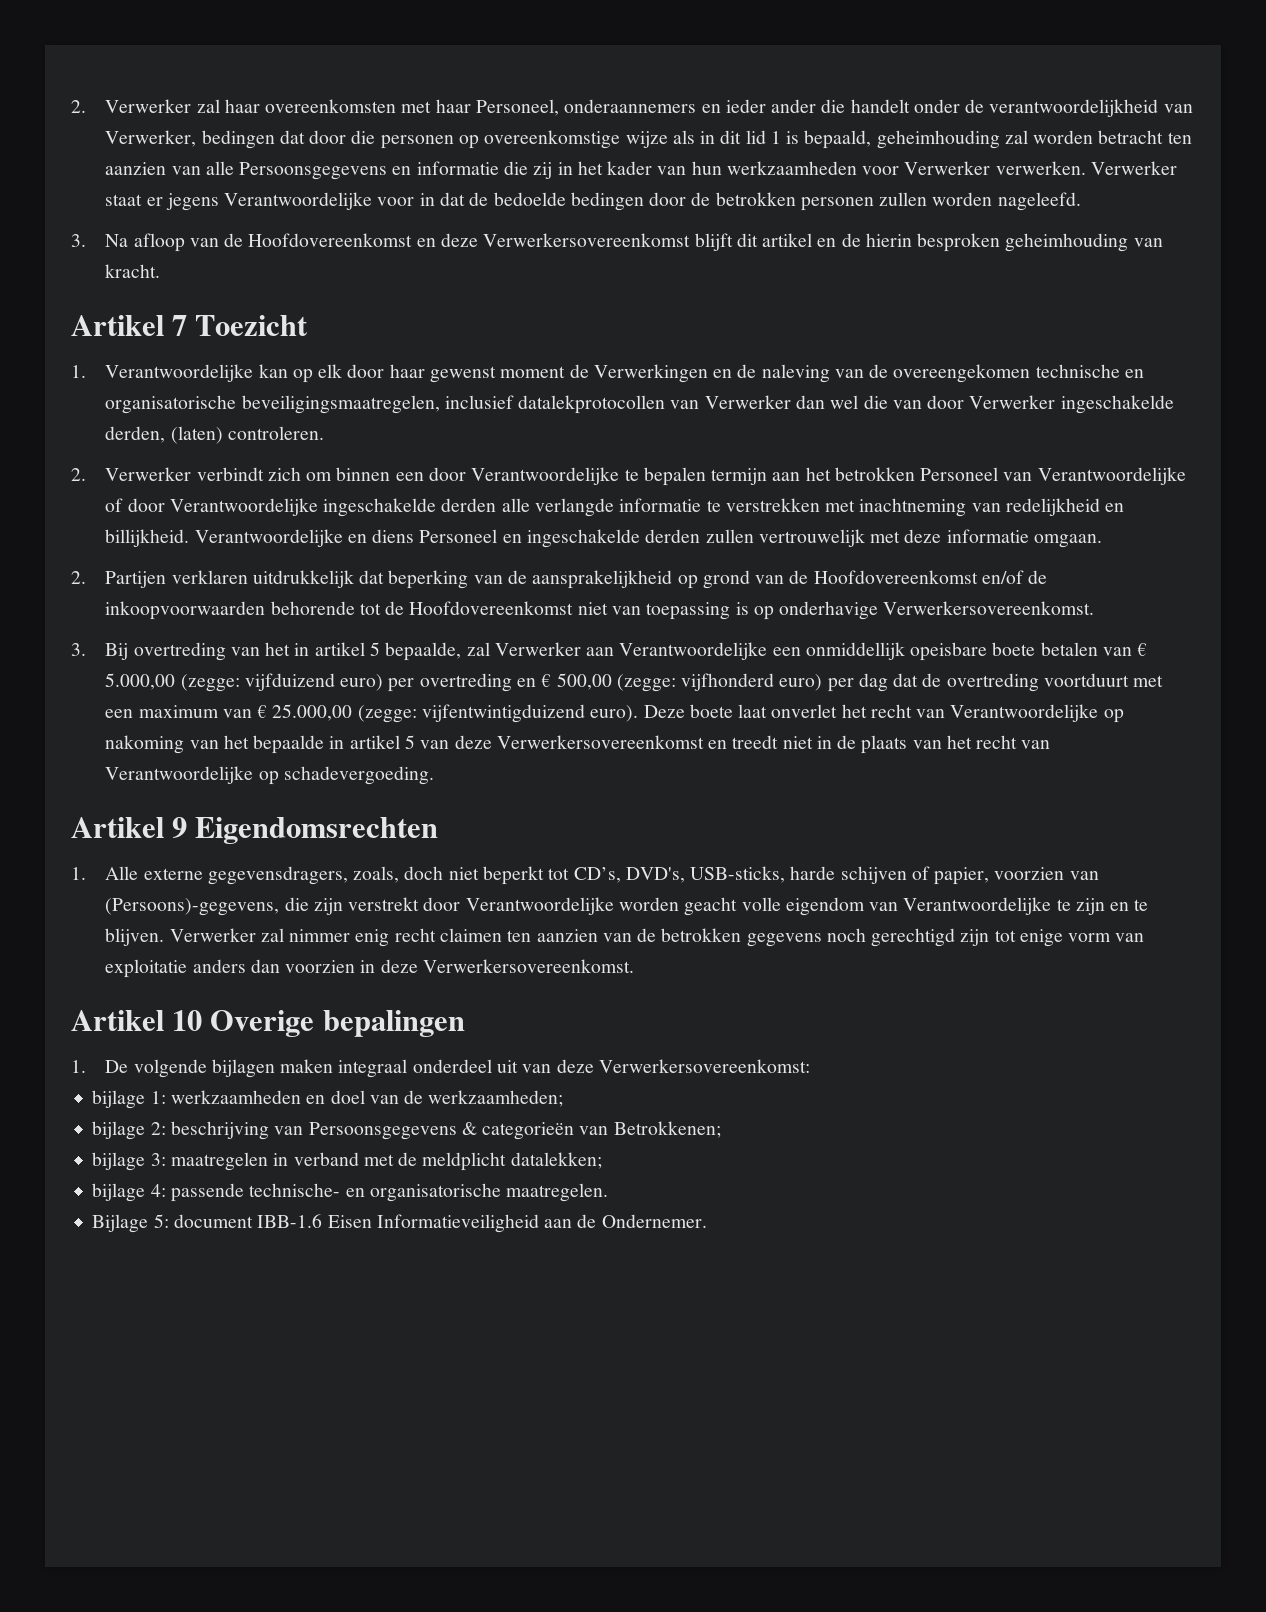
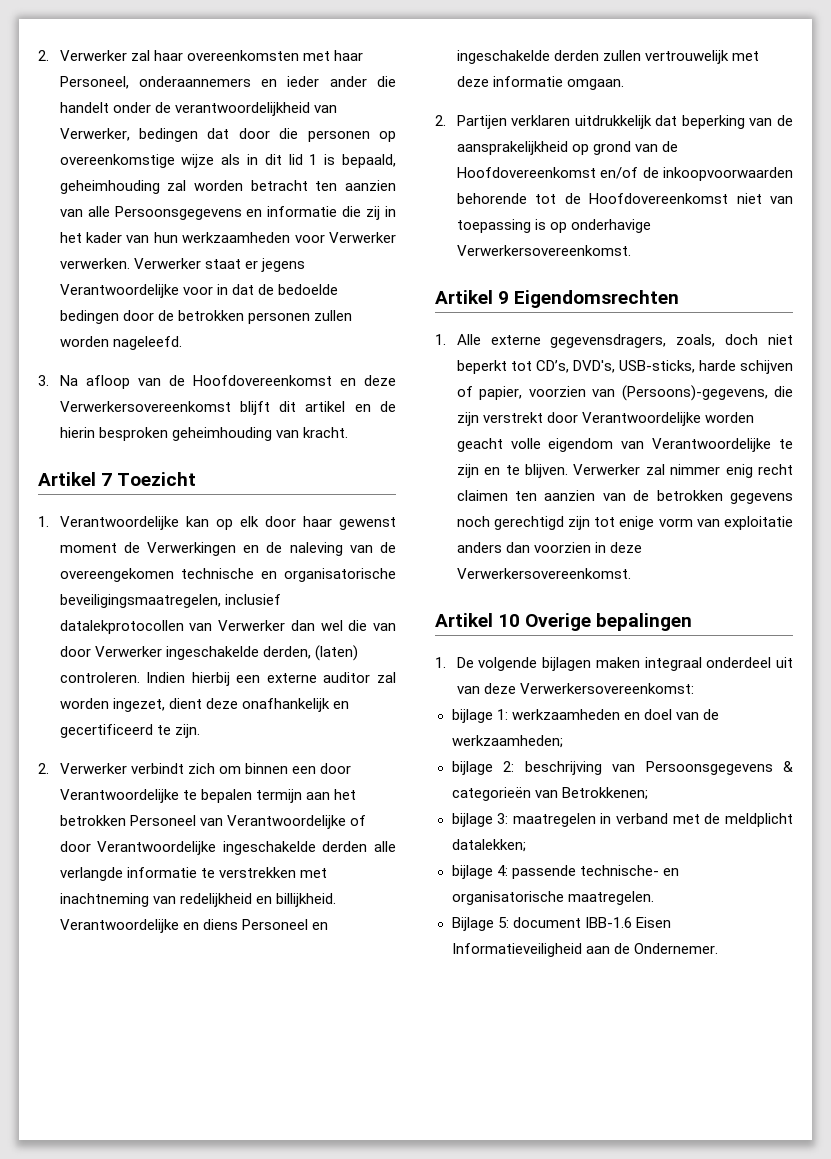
+ Indien hierbij een externe auditor zal worden ingezet, dient deze onafhankelijk en gecertificeerd te zijn.
- 3. Bij overtreding van het in artikel 5 bepaalde, zal Verwerker aan Verantwoordelijke een onmiddellijk opeisbare boete betalen van € 5.000,00 (zegge: vijfduizend euro) per overtreding en € 500,00 (zegge: vijfhonderd euro) per dag dat de overtreding voortduurt met een maximum van € 25.000,00 (zegge: vijfentwintigduizend euro). Deze boete laat onverlet het recht van Verantwoordelijke op nakoming van het bepaalde in artikel 5 van deze Verwerkersovereenkomst en treedt niet in de plaats van het recht van Verantwoordelijke op schadevergoeding.

